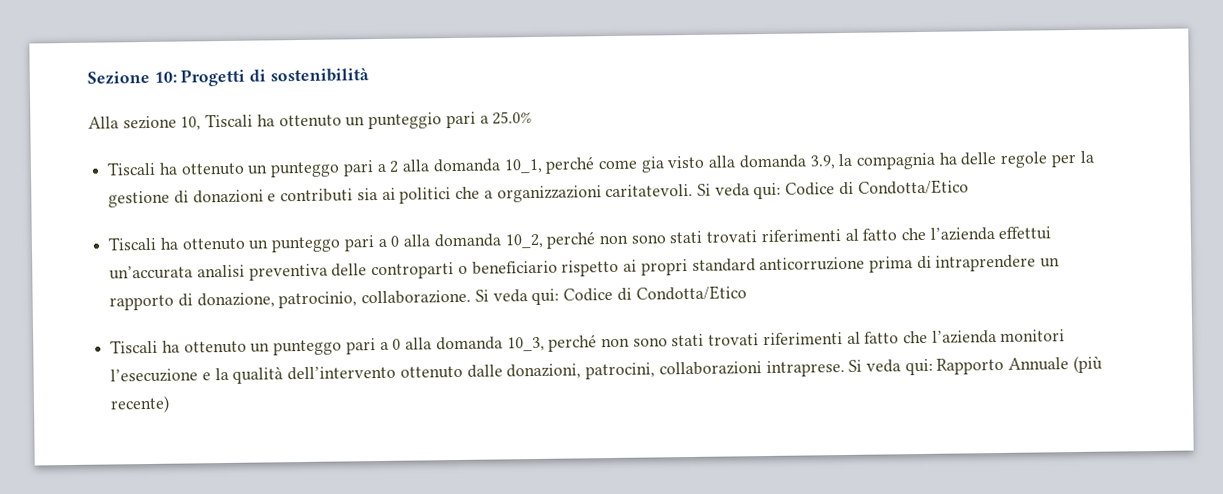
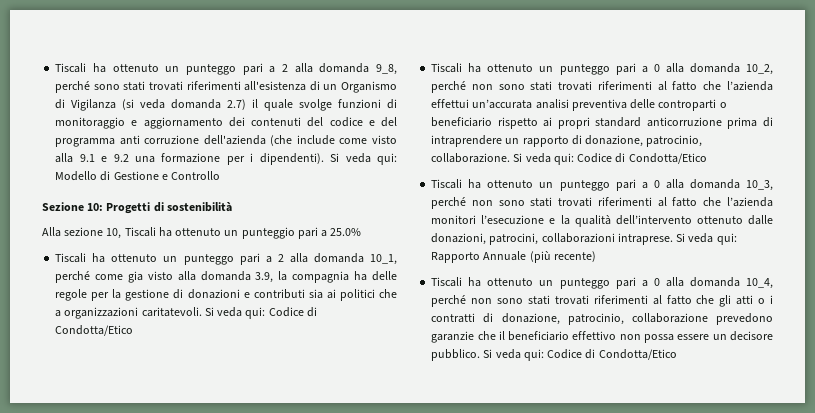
+ Tiscali ha ottenuto un punteggo pari a 2 alla domanda 9_8, perché sono stati trovati riferimenti all'esistenza di un Organismo di Vigilanza (si veda domanda 2.7) il quale svolge funzioni di monitoraggio e aggiornamento dei contenuti del codice e del programma anti corruzione dell'azienda (che include come visto alla 9.1 e 9.2 una formazione per i dipendenti). Si veda qui: Modello di Gestione e Controllo
+ Tiscali ha ottenuto un punteggo pari a 0 alla domanda 10_4, perché non sono stati trovati riferimenti al fatto che gli atti o i contratti di donazione, patrocinio, collaborazione prevedono garanzie che il beneficiario effettivo non possa essere un decisore pubblico. Si veda qui: Codice di Condotta/Etico

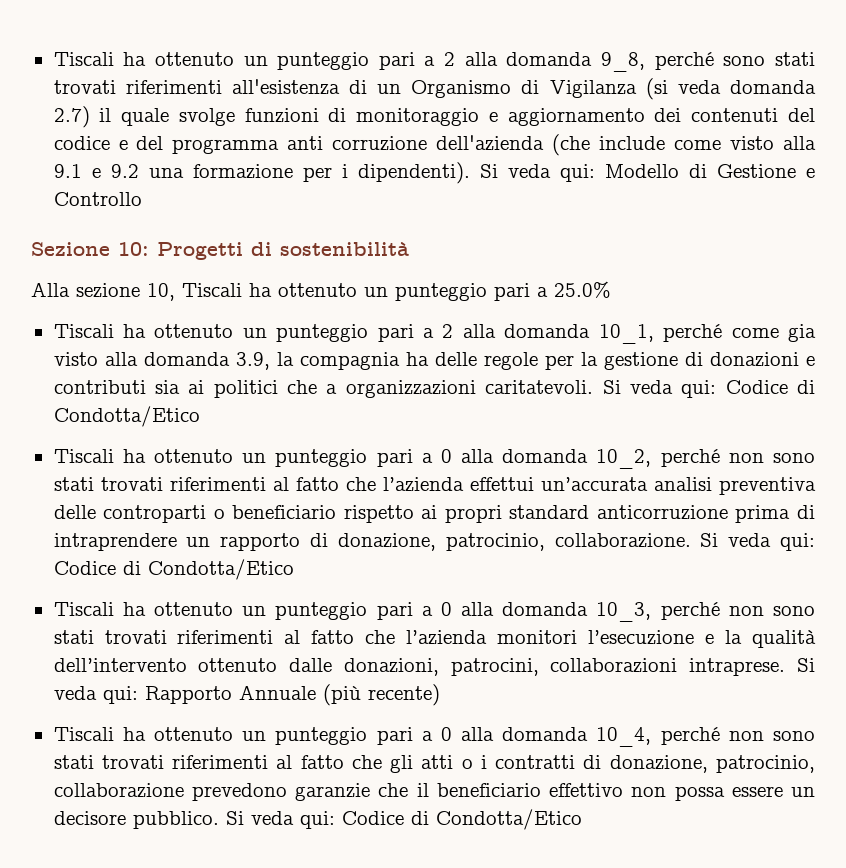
- Tiscali ha ottenuto un punteggo pari a 2 alla domanda 9_8, perché sono stati trovati riferimenti all'esistenza di un Organismo di Vigilanza (si veda domanda 2.7) il quale svolge funzioni di monitoraggio e aggiornamento dei contenuti del codice e del programma anti corruzione dell'azienda (che include come visto alla 9.1 e 9.2 una formazione per i dipendenti).
+ Tiscali ha ottenuto un punteggio pari a 2 alla domanda 9_8, perché sono stati trovati riferimenti all'esistenza di un Organismo di Vigilanza (si veda domanda 2.7) il quale svolge funzioni di monitoraggio e aggiornamento dei contenuti del codice e del programma anti corruzione dell'azienda (che include come visto alla 9.1 e 9.2 una formazione per i dipendenti).
- Tiscali ha ottenuto un punteggo pari a 2 alla domanda 10_1, perché come gia visto alla domanda 3.9, la compagnia ha delle regole per la gestione di donazioni e contributi sia ai politici che a organizzazioni caritatevoli.
+ Tiscali ha ottenuto un punteggio pari a 2 alla domanda 10_1, perché come gia visto alla domanda 3.9, la compagnia ha delle regole per la gestione di donazioni e contributi sia ai politici che a organizzazioni caritatevoli.
- Tiscali ha ottenuto un punteggo pari a 0 alla domanda 10_2, perché non sono stati trovati riferimenti al fatto che l’azienda effettui un’accurata analisi preventiva delle controparti o beneficiario rispetto ai propri standard anticorruzione prima di intraprendere un rapporto di donazione, patrocinio, collaborazione.
+ Tiscali ha ottenuto un punteggio pari a 0 alla domanda 10_2, perché non sono stati trovati riferimenti al fatto che l’azienda effettui un’accurata analisi preventiva delle controparti o beneficiario rispetto ai propri standard anticorruzione prima di intraprendere un rapporto di donazione, patrocinio, collaborazione.
- Tiscali ha ottenuto un punteggo pari a 0 alla domanda 10_3, perché non sono stati trovati riferimenti al fatto che l’azienda monitori l’esecuzione e la qualità dell’intervento ottenuto dalle donazioni, patrocini, collaborazioni intraprese.
+ Tiscali ha ottenuto un punteggio pari a 0 alla domanda 10_3, perché non sono stati trovati riferimenti al fatto che l’azienda monitori l’esecuzione e la qualità dell’intervento ottenuto dalle donazioni, patrocini, collaborazioni intraprese.
- Tiscali ha ottenuto un punteggo pari a 0 alla domanda 10_4, perché non sono stati trovati riferimenti al fatto che gli atti o i contratti di donazione, patrocinio, collaborazione prevedono garanzie che il beneficiario effettivo non possa essere un decisore pubblico.
+ Tiscali ha ottenuto un punteggio pari a 0 alla domanda 10_4, perché non sono stati trovati riferimenti al fatto che gli atti o i contratti di donazione, patrocinio, collaborazione prevedono garanzie che il beneficiario effettivo non possa essere un decisore pubblico.

